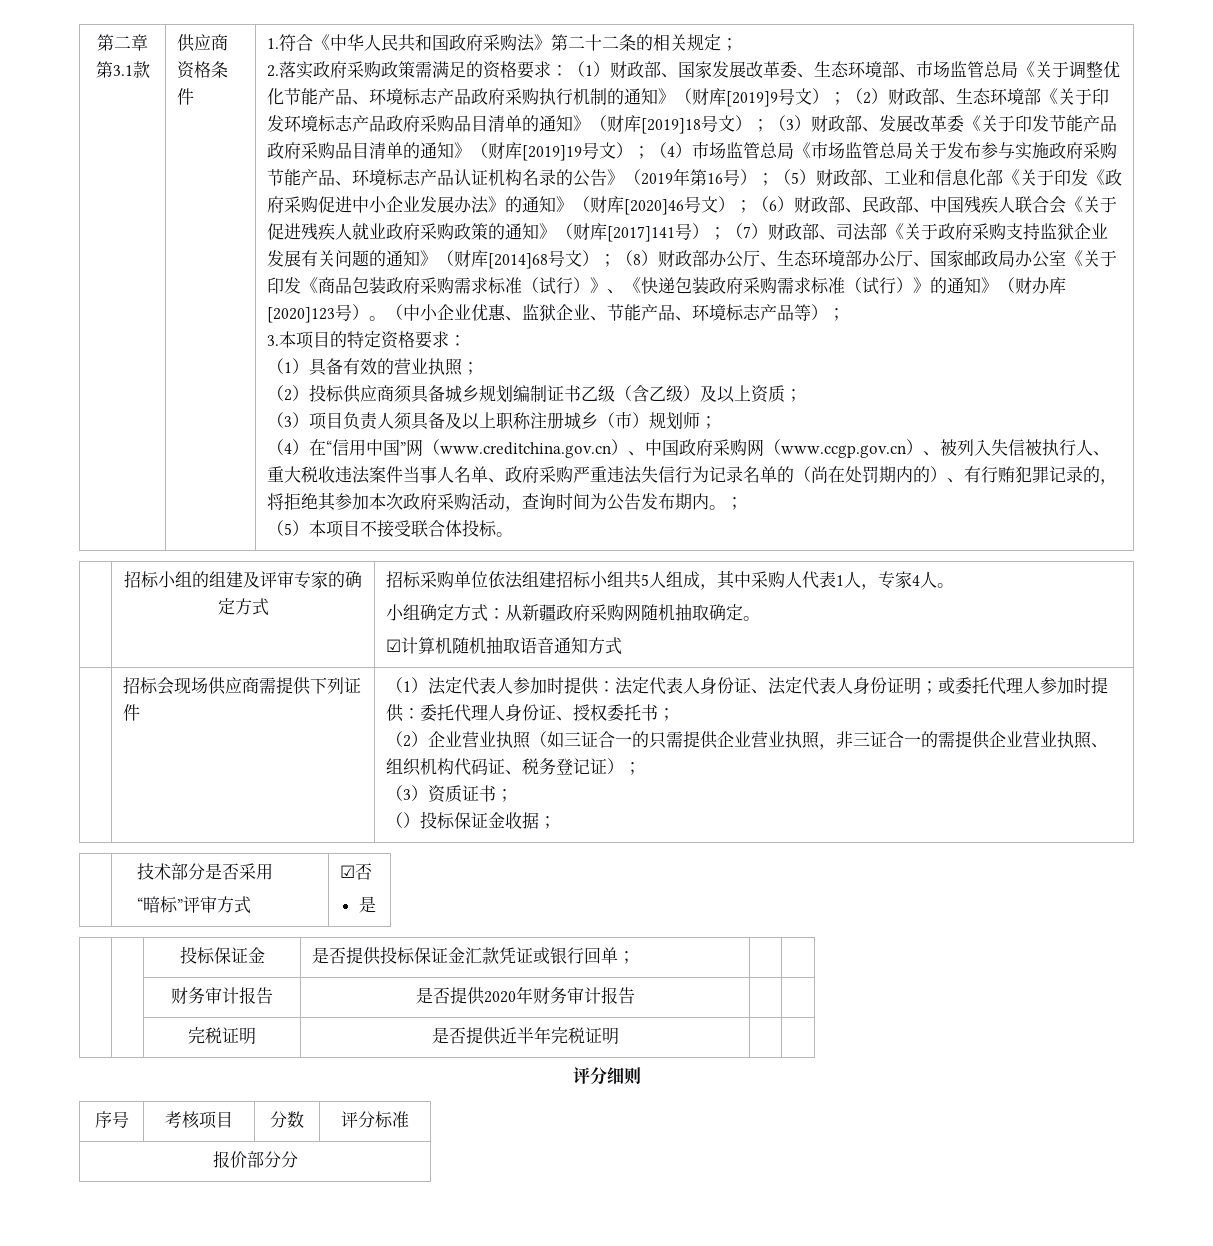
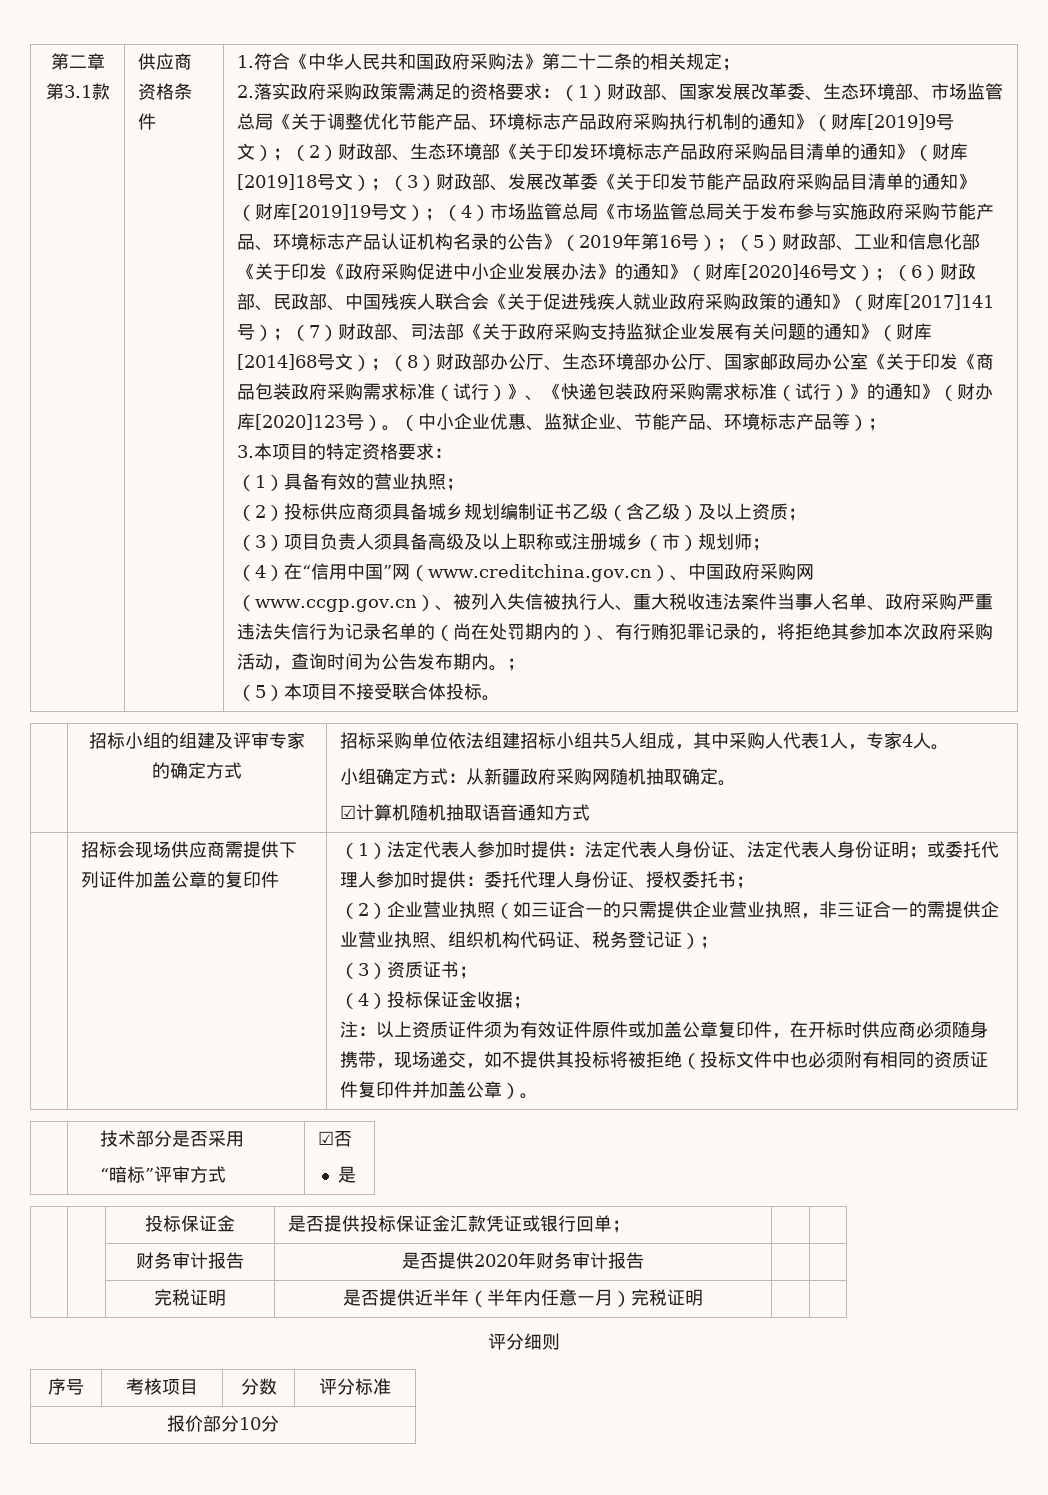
- （3）项目负责人须具备及以上职称注册城乡（市）规划师；
+ （3）项目负责人须具备高级及以上职称或注册城乡（市）规划师；
- 招标会现场供应商需提供下列证件
+ 招标会现场供应商需提供下列证件加盖公章的复印件
- （）投标保证金收据；
+ （4）投标保证金收据；
+ 注：以上资质证件须为有效证件原件或加盖公章复印件，在开标时供应商必须随身携带，现场递交，如不提供其投标将被拒绝（投标文件中也必须附有相同的资质证件复印件并加盖公章）。
- | | 完税证明 | 是否提供近半年完税证明 | |
+ | | 完税证明 | 是否提供近半年（半年内任意一月）完税证明 | |
- 报价部分分
+ 报价部分10分

